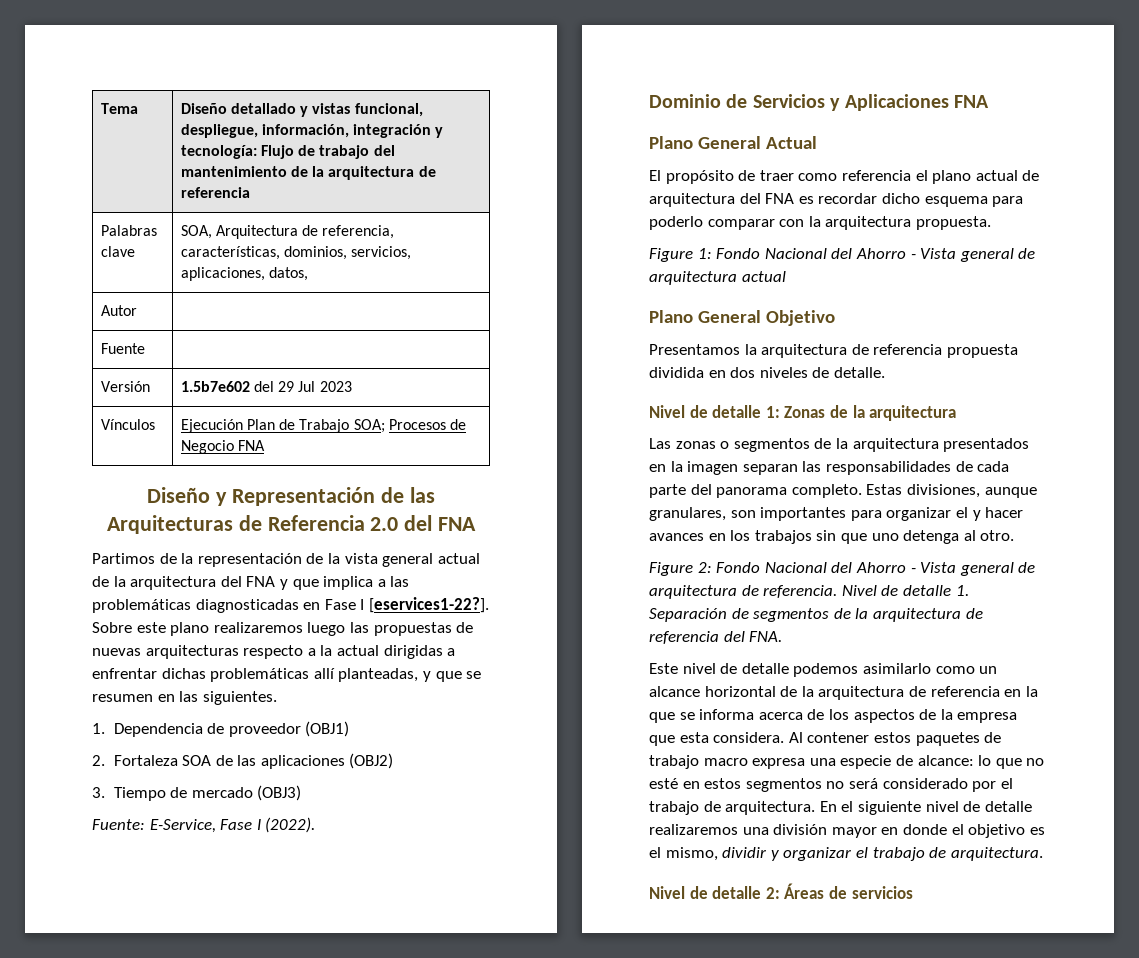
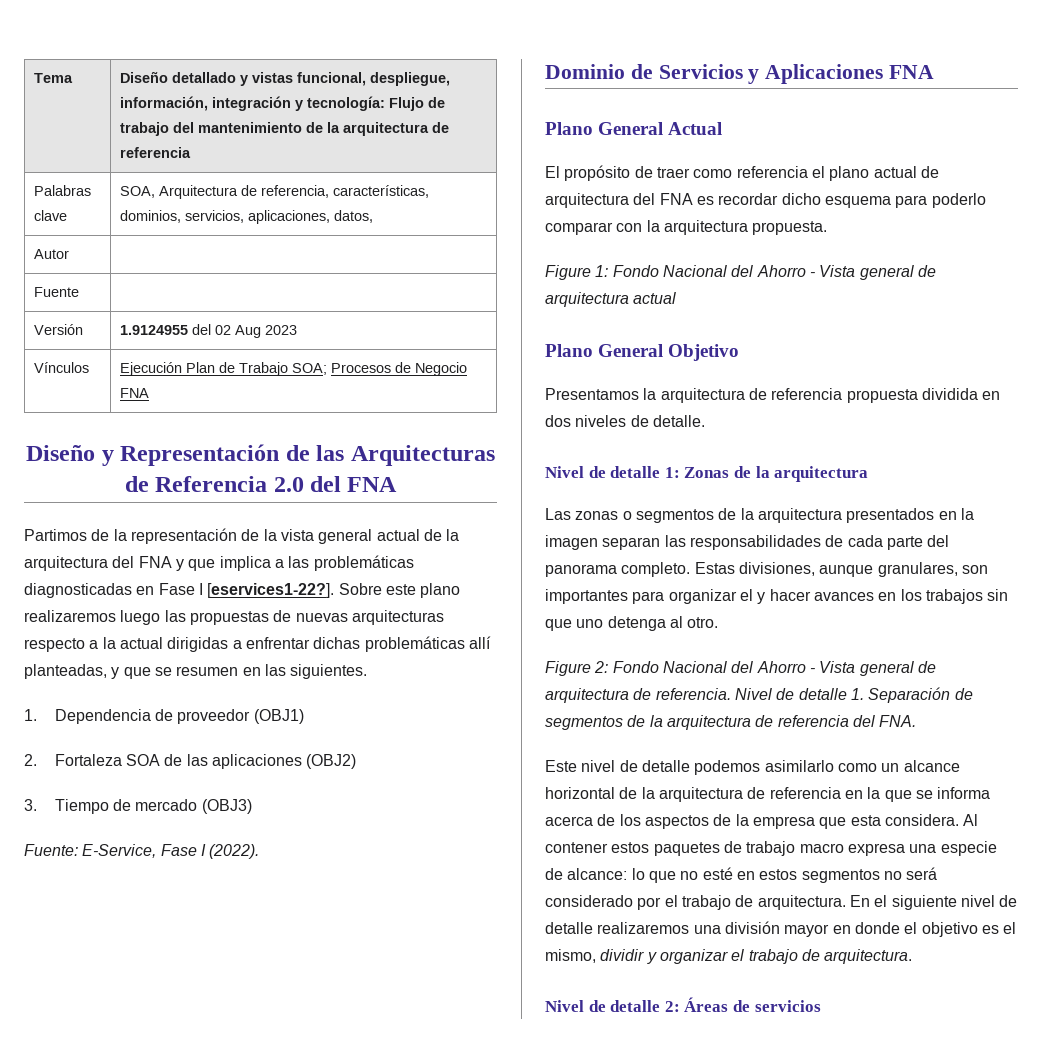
- Versión | 1.5b7e602 del 29 Jul 2023
+ Versión | 1.9124955 del 02 Aug 2023

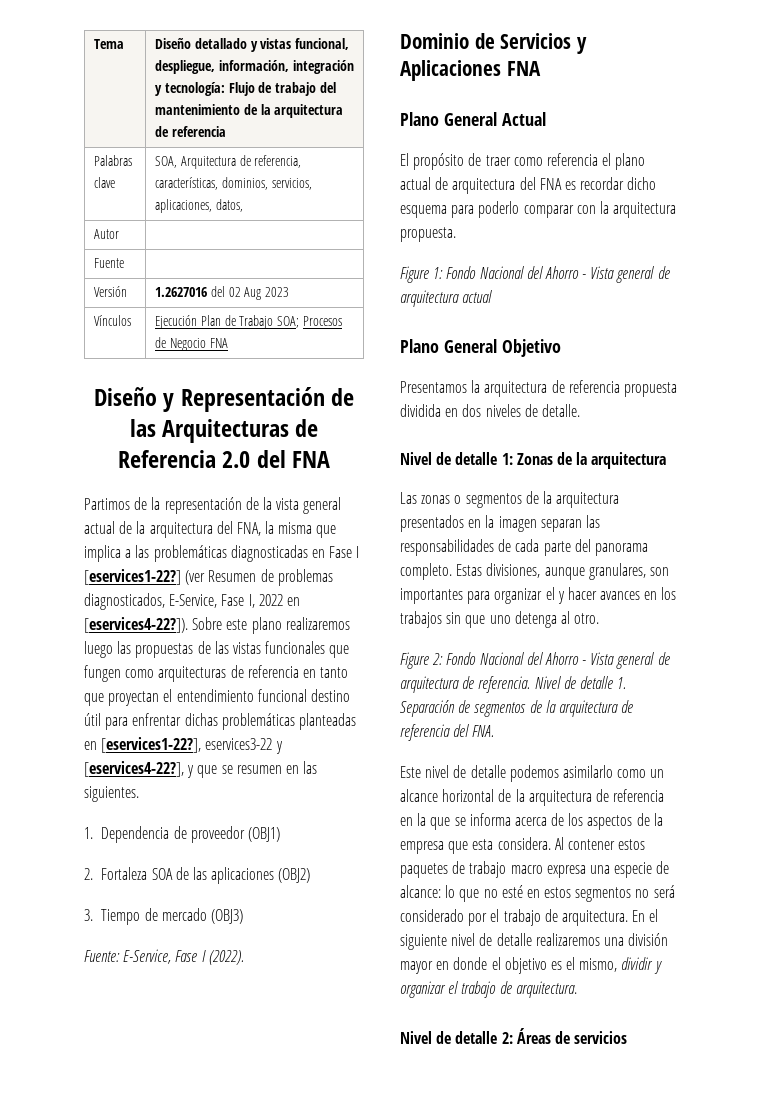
- Versión | 1.9124955 del 02 Aug 2023
+ Versión | 1.2627016 del 02 Aug 2023
- Partimos de la representación de la vista general actual de la arquitectura del FNA y que implica a las problemáticas diagnosticadas en Fase I [eservices1-22?].
+ Partimos de la representación de la vista general actual de la arquitectura del FNA, la misma que implica a las problemáticas diagnosticadas en Fase I [eservices1-22?] (ver Resumen de problemas diagnosticados, E-Service, Fase I, 2022 en [eservices4-22?]).
- Sobre este plano realizaremos luego las propuestas de nuevas arquitecturas respecto a la actual dirigidas a enfrentar dichas problemáticas allí planteadas, y que se resumen en las siguientes.
+ Sobre este plano realizaremos luego las propuestas de las vistas funcionales que fungen como arquitecturas de referencia en tanto que proyectan el entendimiento funcional destino útil para enfrentar dichas problemáticas planteadas en [eservices1-22?], eservices3-22 y [eservices4-22?], y que se resumen en las siguientes.

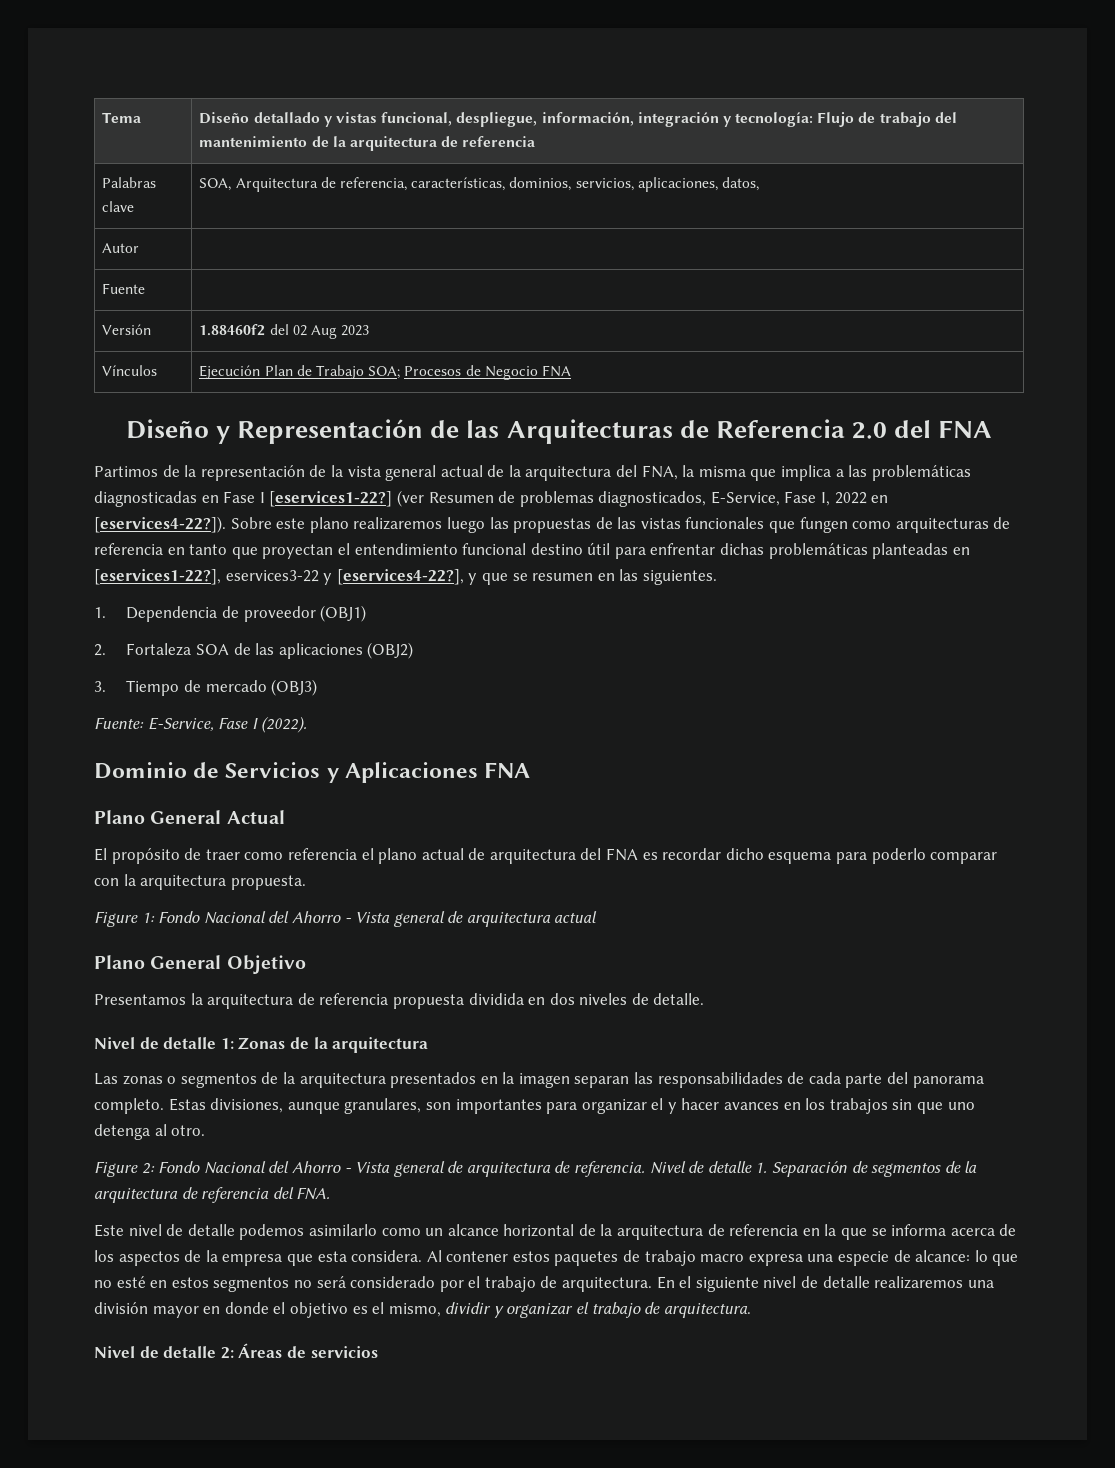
- Versión | 1.2627016 del 02 Aug 2023
+ Versión | 1.88460f2 del 02 Aug 2023

